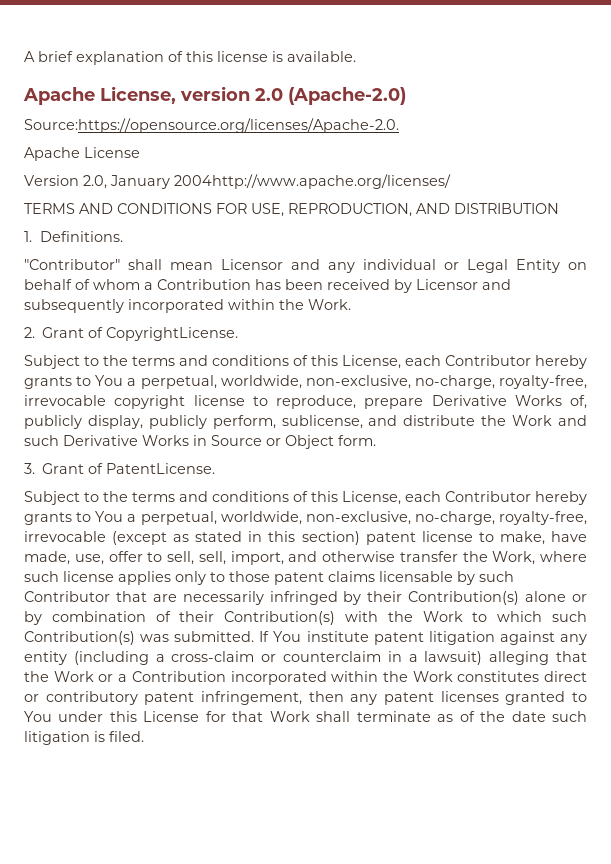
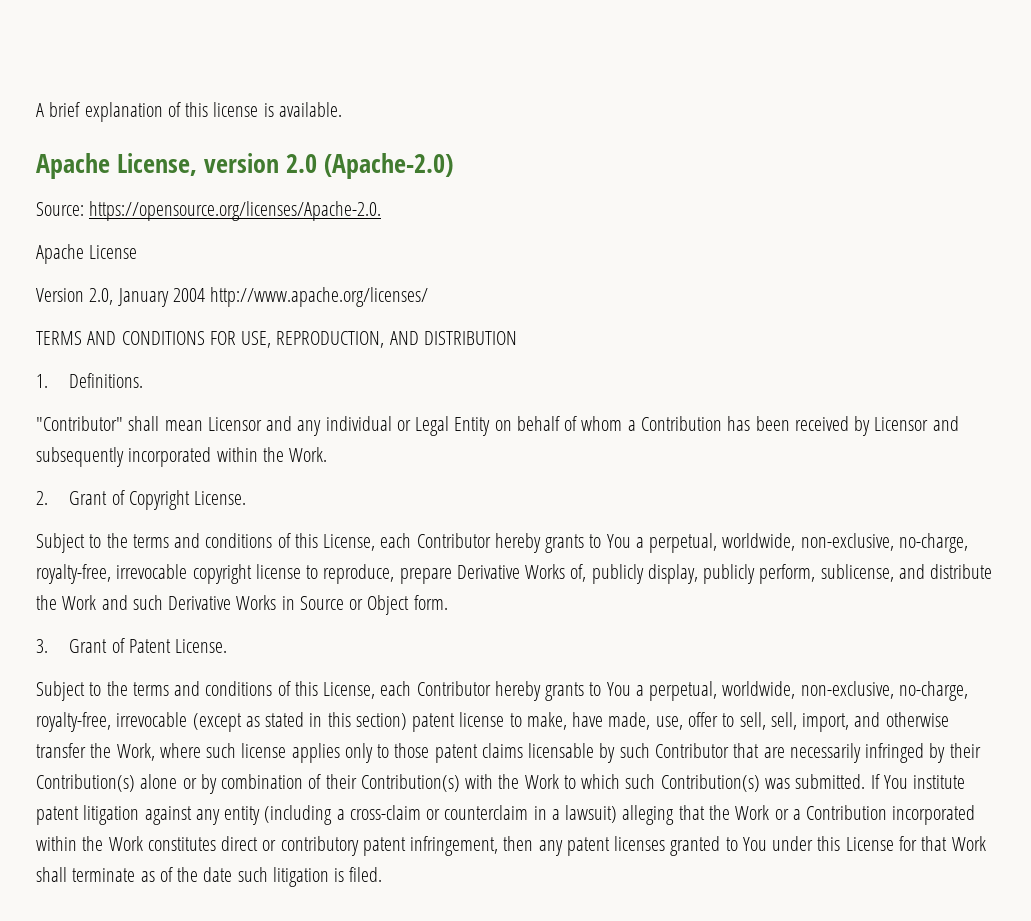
- Source:https://opensource.org/licenses/Apache-2.0.
+ Source: https://opensource.org/licenses/Apache-2.0.
- Version 2.0, January 2004http://www.apache.org/licenses/
+ Version 2.0, January 2004 http://www.apache.org/licenses/
- 2. Grant of CopyrightLicense.
+ 2. Grant of Copyright License.
- 3. Grant of PatentLicense.
+ 3. Grant of Patent License.

